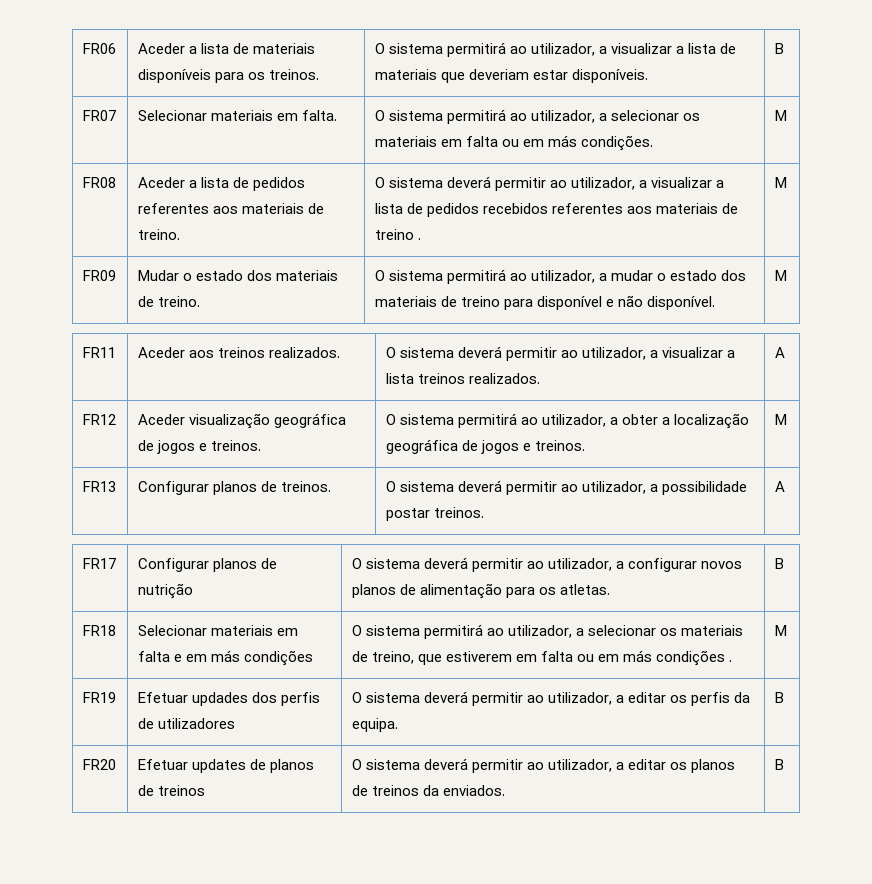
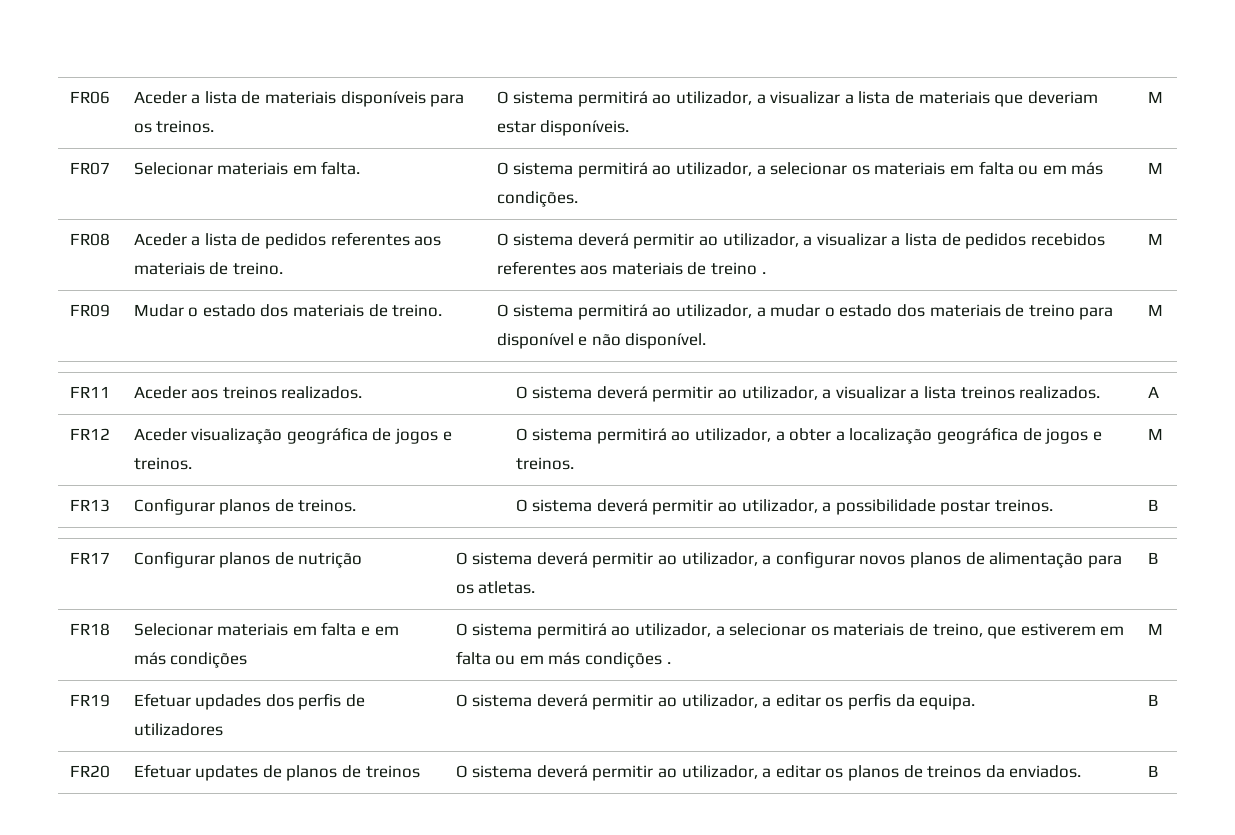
- FR06 | Aceder a lista de materiais disponíveis para os treinos. | O sistema permitirá ao utilizador, a visualizar a lista de materiais que deveriam estar disponíveis. | B
+ FR06 | Aceder a lista de materiais disponíveis para os treinos. | O sistema permitirá ao utilizador, a visualizar a lista de materiais que deveriam estar disponíveis. | M
- FR13 | Configurar planos de treinos. | O sistema deverá permitir ao utilizador, a possibilidade postar treinos. | A
+ FR13 | Configurar planos de treinos. | O sistema deverá permitir ao utilizador, a possibilidade postar treinos. | B

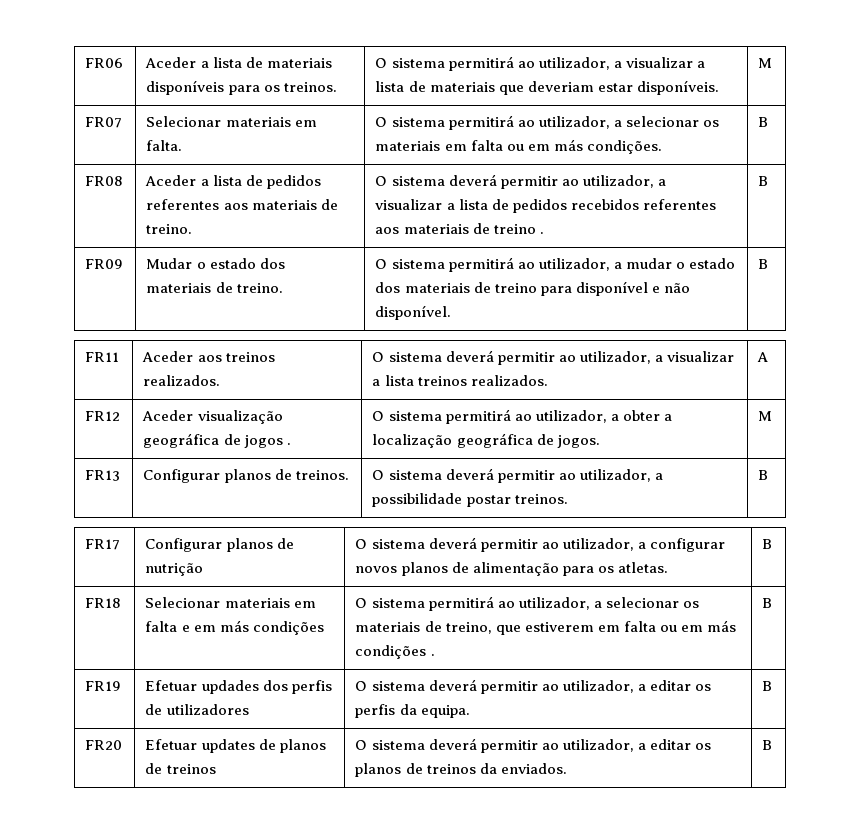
- FR07 | Selecionar materiais em falta. | O sistema permitirá ao utilizador, a selecionar os materiais em falta ou em más condições. | M
+ FR07 | Selecionar materiais em falta. | O sistema permitirá ao utilizador, a selecionar os materiais em falta ou em más condições. | B
- FR08 | Aceder a lista de pedidos referentes aos materiais de treino. | O sistema deverá permitir ao utilizador, a visualizar a lista de pedidos recebidos referentes aos materiais de treino . | M
+ FR08 | Aceder a lista de pedidos referentes aos materiais de treino. | O sistema deverá permitir ao utilizador, a visualizar a lista de pedidos recebidos referentes aos materiais de treino . | B
- FR09 | Mudar o estado dos materiais de treino. | O sistema permitirá ao utilizador, a mudar o estado dos materiais de treino para disponível e não disponível. | M
+ FR09 | Mudar o estado dos materiais de treino. | O sistema permitirá ao utilizador, a mudar o estado dos materiais de treino para disponível e não disponível. | B
- FR12 | Aceder visualização geográfica de jogos e treinos. | O sistema permitirá ao utilizador, a obter a localização geográfica de jogos e treinos. | M
+ FR12 | Aceder visualização geográfica de jogos . | O sistema permitirá ao utilizador, a obter a localização geográfica de jogos. | M
- FR18 | Selecionar materiais em falta e em más condições | O sistema permitirá ao utilizador, a selecionar os materiais de treino, que estiverem em falta ou em más condições . | M
+ FR18 | Selecionar materiais em falta e em más condições | O sistema permitirá ao utilizador, a selecionar os materiais de treino, que estiverem em falta ou em más condições . | B

